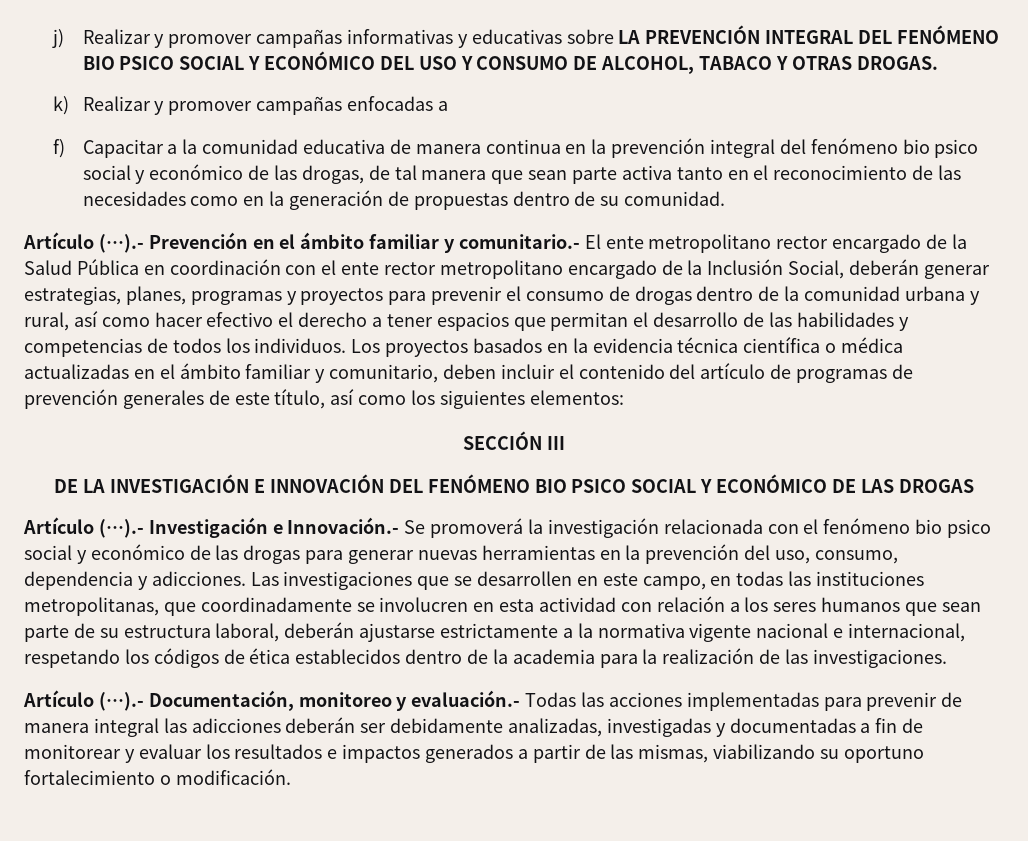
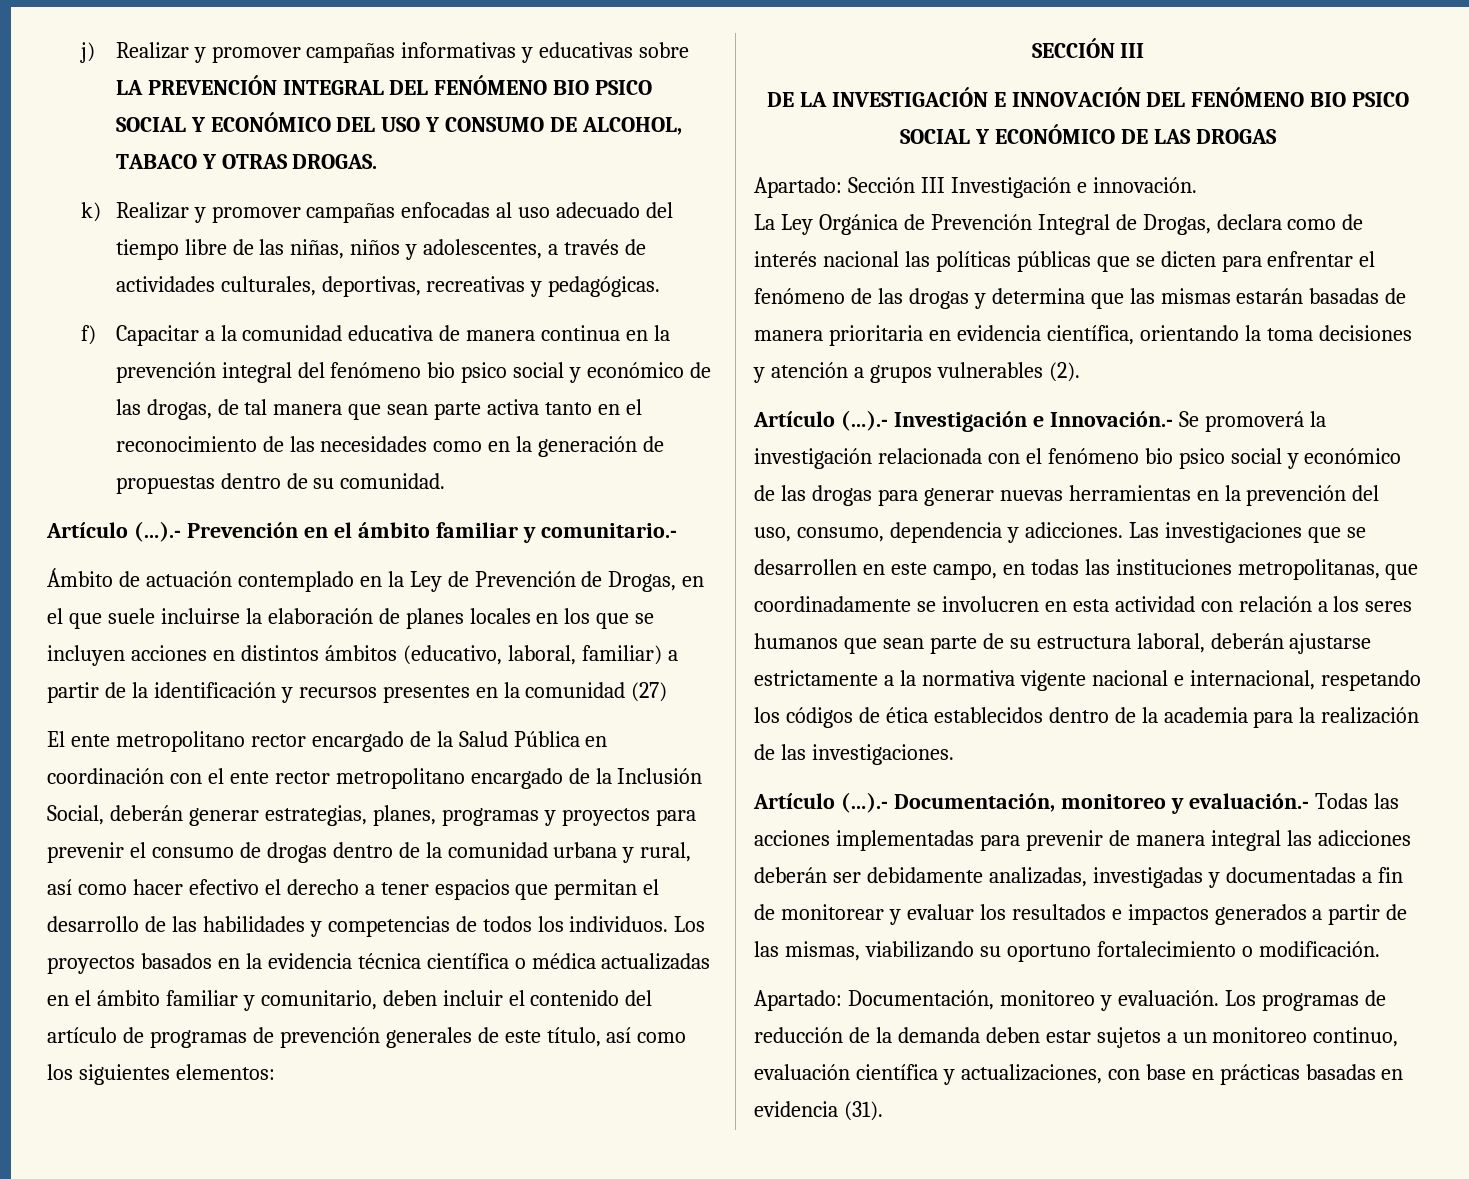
- k) Realizar y promover campañas enfocadas a
+ k) Realizar y promover campañas enfocadas al uso adecuado del tiempo libre de las niñas, niños y adolescentes, a través de actividades culturales, deportivas, recreativas y pedagógicas.
- Artículo (…).- Prevención en el ámbito familiar y comunitario.- El ente metropolitano rector encargado de la Salud Pública en coordinación con el ente rector metropolitano encargado de la Inclusión Social, deberán generar estrategias, planes, programas y proyectos para prevenir el consumo de drogas dentro de la comunidad urbana y rural, así como hacer efectivo el derecho a tener espacios que permitan el desarrollo de las habilidades y competencias de todos los individuos.
+ Artículo (…).- Prevención en el ámbito familiar y comunitario.-
+ Ámbito de actuación contemplado en la Ley de Prevención de Drogas, en el que suele incluirse la elaboración de planes locales en los que se incluyen acciones en distintos ámbitos (educativo, laboral, familiar) a partir de la identificación y recursos presentes en la comunidad (27)
+ El ente metropolitano rector encargado de la Salud Pública en coordinación con el ente rector metropolitano encargado de la Inclusión Social, deberán generar estrategias, planes, programas y proyectos para prevenir el consumo de drogas dentro de la comunidad urbana y rural, así como hacer efectivo el derecho a tener espacios que permitan el desarrollo de las habilidades y competencias de todos los individuos.
+ Apartado: Sección III Investigación e innovación.
+ La Ley Orgánica de Prevención Integral de Drogas, declara como de interés nacional las políticas públicas que se dicten para enfrentar el fenómeno de las drogas y determina que las mismas estarán basadas de manera prioritaria en evidencia científica, orientando la toma decisiones y atención a grupos vulnerables (2).
+ Apartado: Documentación, monitoreo y evaluación. Los programas de reducción de la demanda deben estar sujetos a un monitoreo continuo, evaluación científica y actualizaciones, con base en prácticas basadas en evidencia (31).

